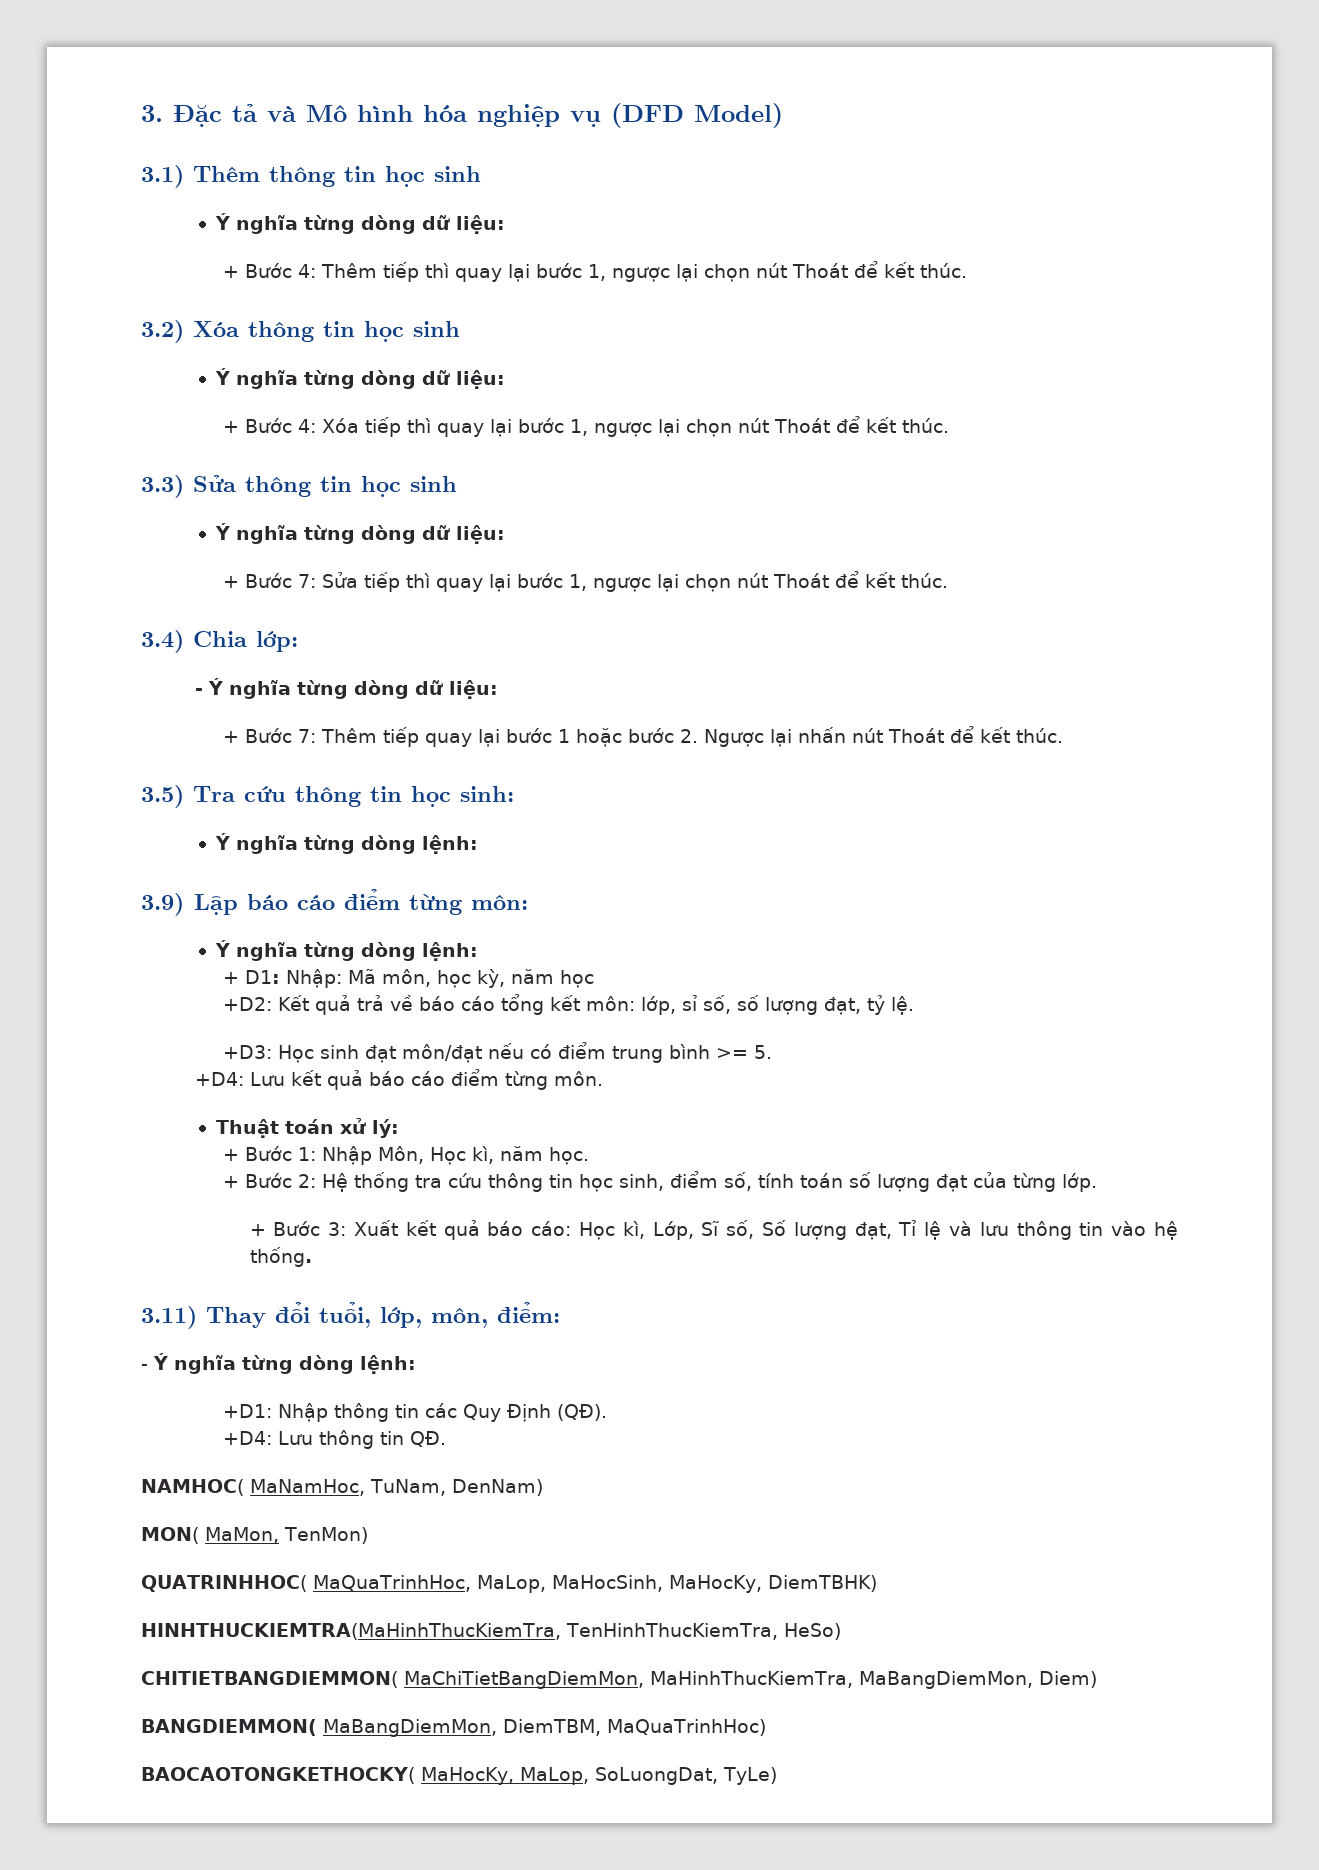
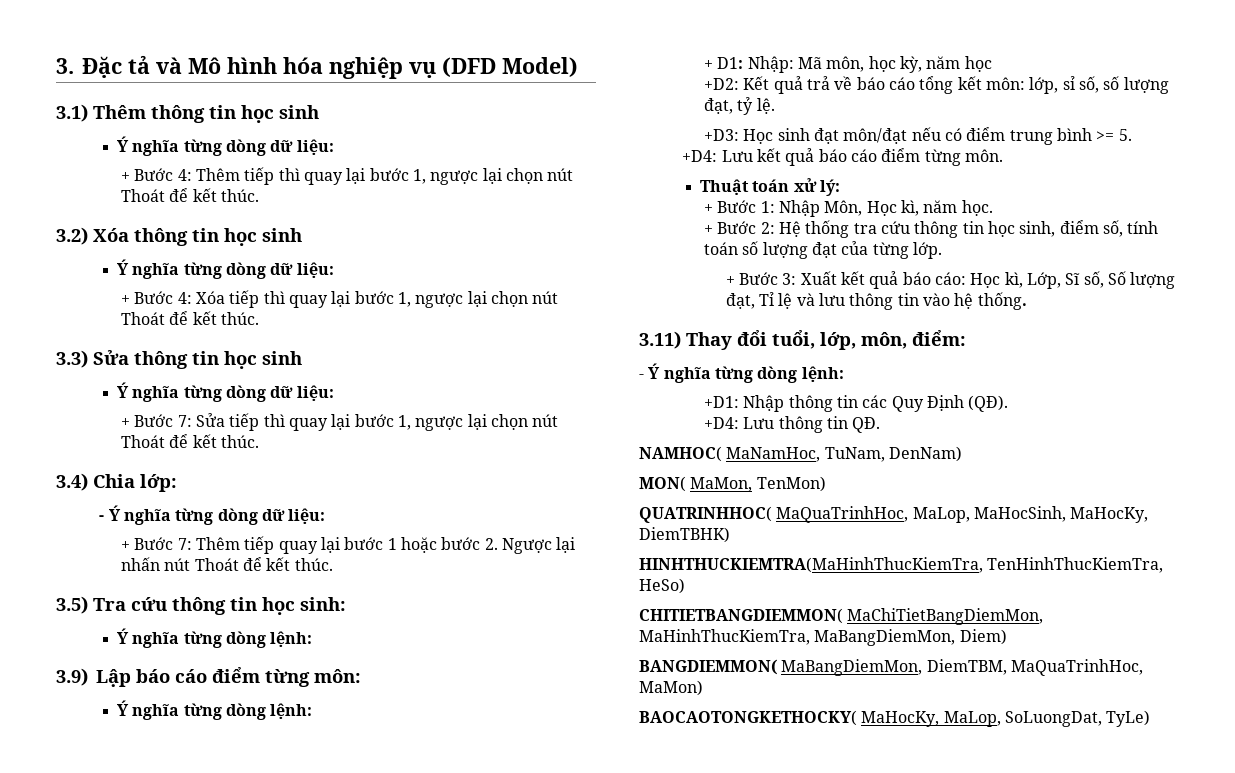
- BANGDIEMMON( MaBangDiemMon, DiemTBM, MaQuaTrinhHoc)
+ BANGDIEMMON( MaBangDiemMon, DiemTBM, MaQuaTrinhHoc, MaMon)

